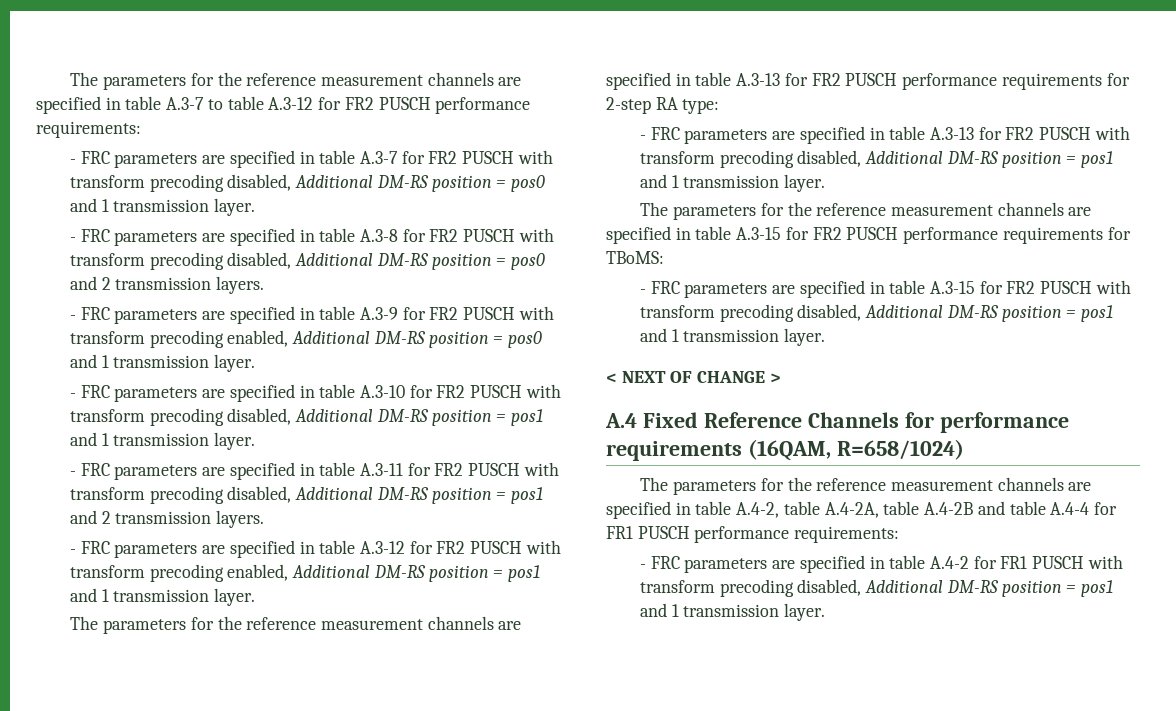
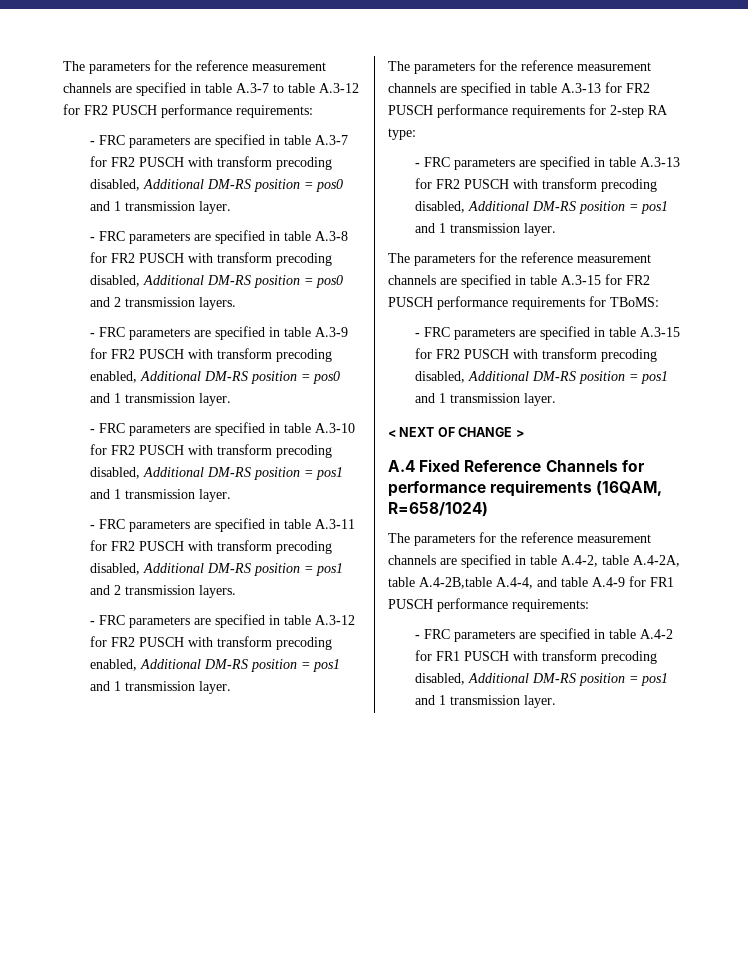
- The parameters for the reference measurement channels are specified in table A.4-2, table A.4-2A, table A.4-2B and table A.4-4 for FR1 PUSCH performance requirements:
+ The parameters for the reference measurement channels are specified in table A.4-2, table A.4-2A, table A.4-2B,table A.4-4, and table A.4-9 for FR1 PUSCH performance requirements:

